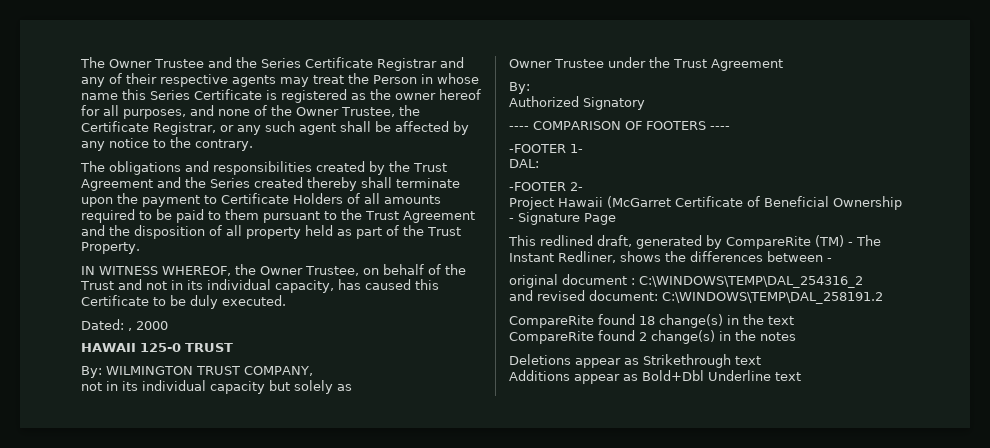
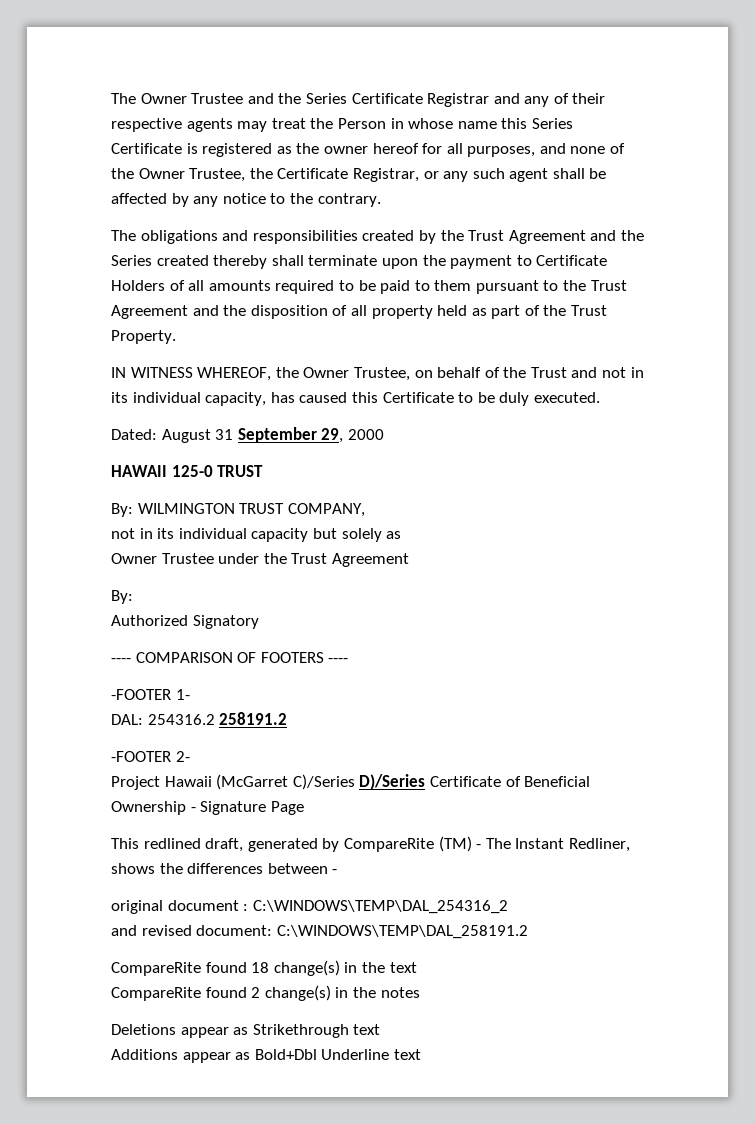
- Dated: , 2000
+ Dated: August 31 September 29, 2000
- DAL:
+ DAL: 254316.2 258191.2
- Project Hawaii (McGarret Certificate of Beneficial Ownership - Signature Page
+ Project Hawaii (McGarret C)/Series D)/Series Certificate of Beneficial Ownership - Signature Page

